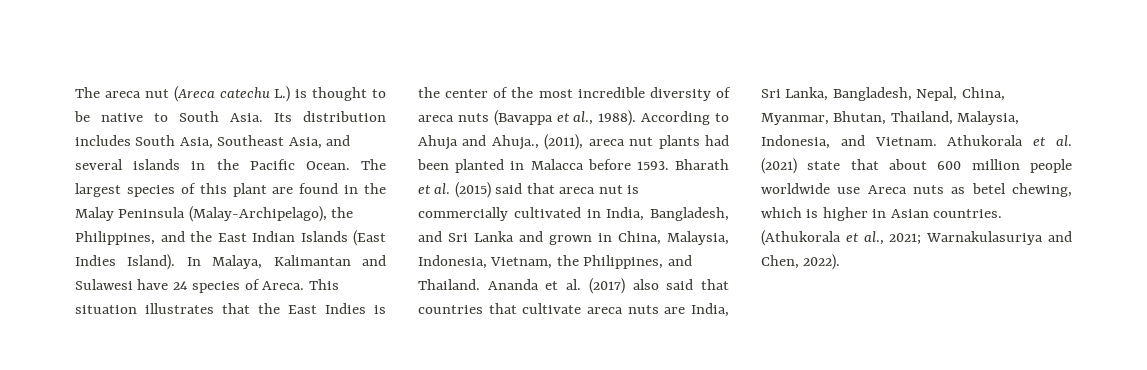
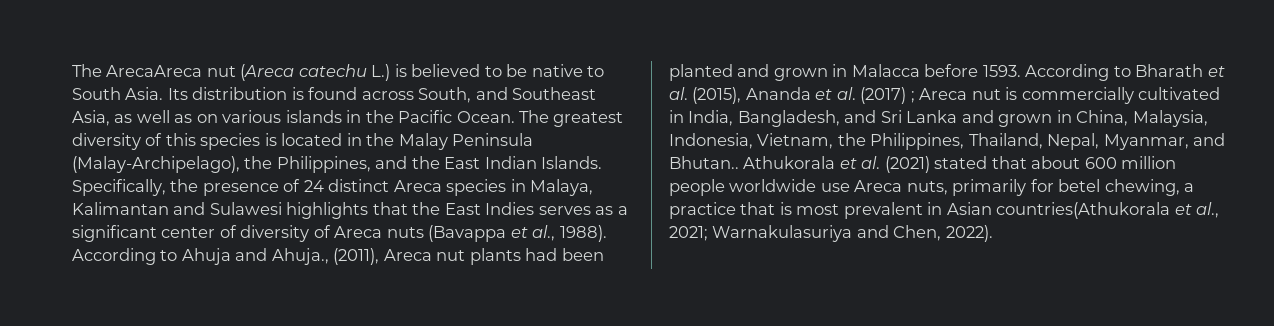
- The areca nut (Areca catechu L.) is thought to be native to South Asia.
+ The ArecaAreca nut (Areca catechu L.) is believed to be native to South Asia.
- Its distribution includes South Asia, Southeast Asia, and several islands in the Pacific Ocean.
+ Its distribution is found across South, and Southeast Asia, as well as on various islands in the Pacific Ocean.
- The largest species of this plant are found in the Malay Peninsula (Malay-Archipelago), the Philippines, and the East Indian Islands (East Indies Island). In Malaya, Kalimantan and Sulawesi have 24 species of Areca. This situation illustrates that the East Indies is the center of the most incredible diversity of areca nuts (Bavappa et al., 1988).
+ The greatest diversity of this species is located in the Malay Peninsula (Malay-Archipelago), the Philippines, and the East Indian Islands. Specifically, the presence of 24 distinct Areca species in Malaya, Kalimantan and Sulawesi highlights that the East Indies serves as a significant center of diversity of Areca nuts (Bavappa et al., 1988).
- According to Ahuja and Ahuja., (2011), areca nut plants had been planted in Malacca before 1593.
+ According to Ahuja and Ahuja., (2011), Areca nut plants had been planted and grown in Malacca before 1593.
- Bharath et al. (2015) said that areca nut is commercially cultivated in India, Bangladesh, and Sri Lanka and grown in China, Malaysia, Indonesia, Vietnam, the Philippines, and Thailand. Ananda et al. (2017) also said that countries that cultivate areca nuts are India, Sri Lanka, Bangladesh, Nepal, China, Myanmar, Bhutan, Thailand, Malaysia, Indonesia, and Vietnam.
+ According to Bharath et al. (2015), Ananda et al. (2017) ; Areca nut is commercially cultivated in India, Bangladesh, and Sri Lanka and grown in China, Malaysia, Indonesia, Vietnam, the Philippines, Thailand, Nepal, Myanmar, and Bhutan..
- Athukorala et al. (2021) state that about 600 million people worldwide use Areca nuts as betel chewing, which is higher in Asian countries. (Athukorala et al., 2021; Warnakulasuriya and Chen, 2022).
+ Athukorala et al. (2021) stated that about 600 million people worldwide use Areca nuts, primarily for betel chewing, a practice that is most prevalent in Asian countries(Athukorala et al., 2021; Warnakulasuriya and Chen, 2022).

